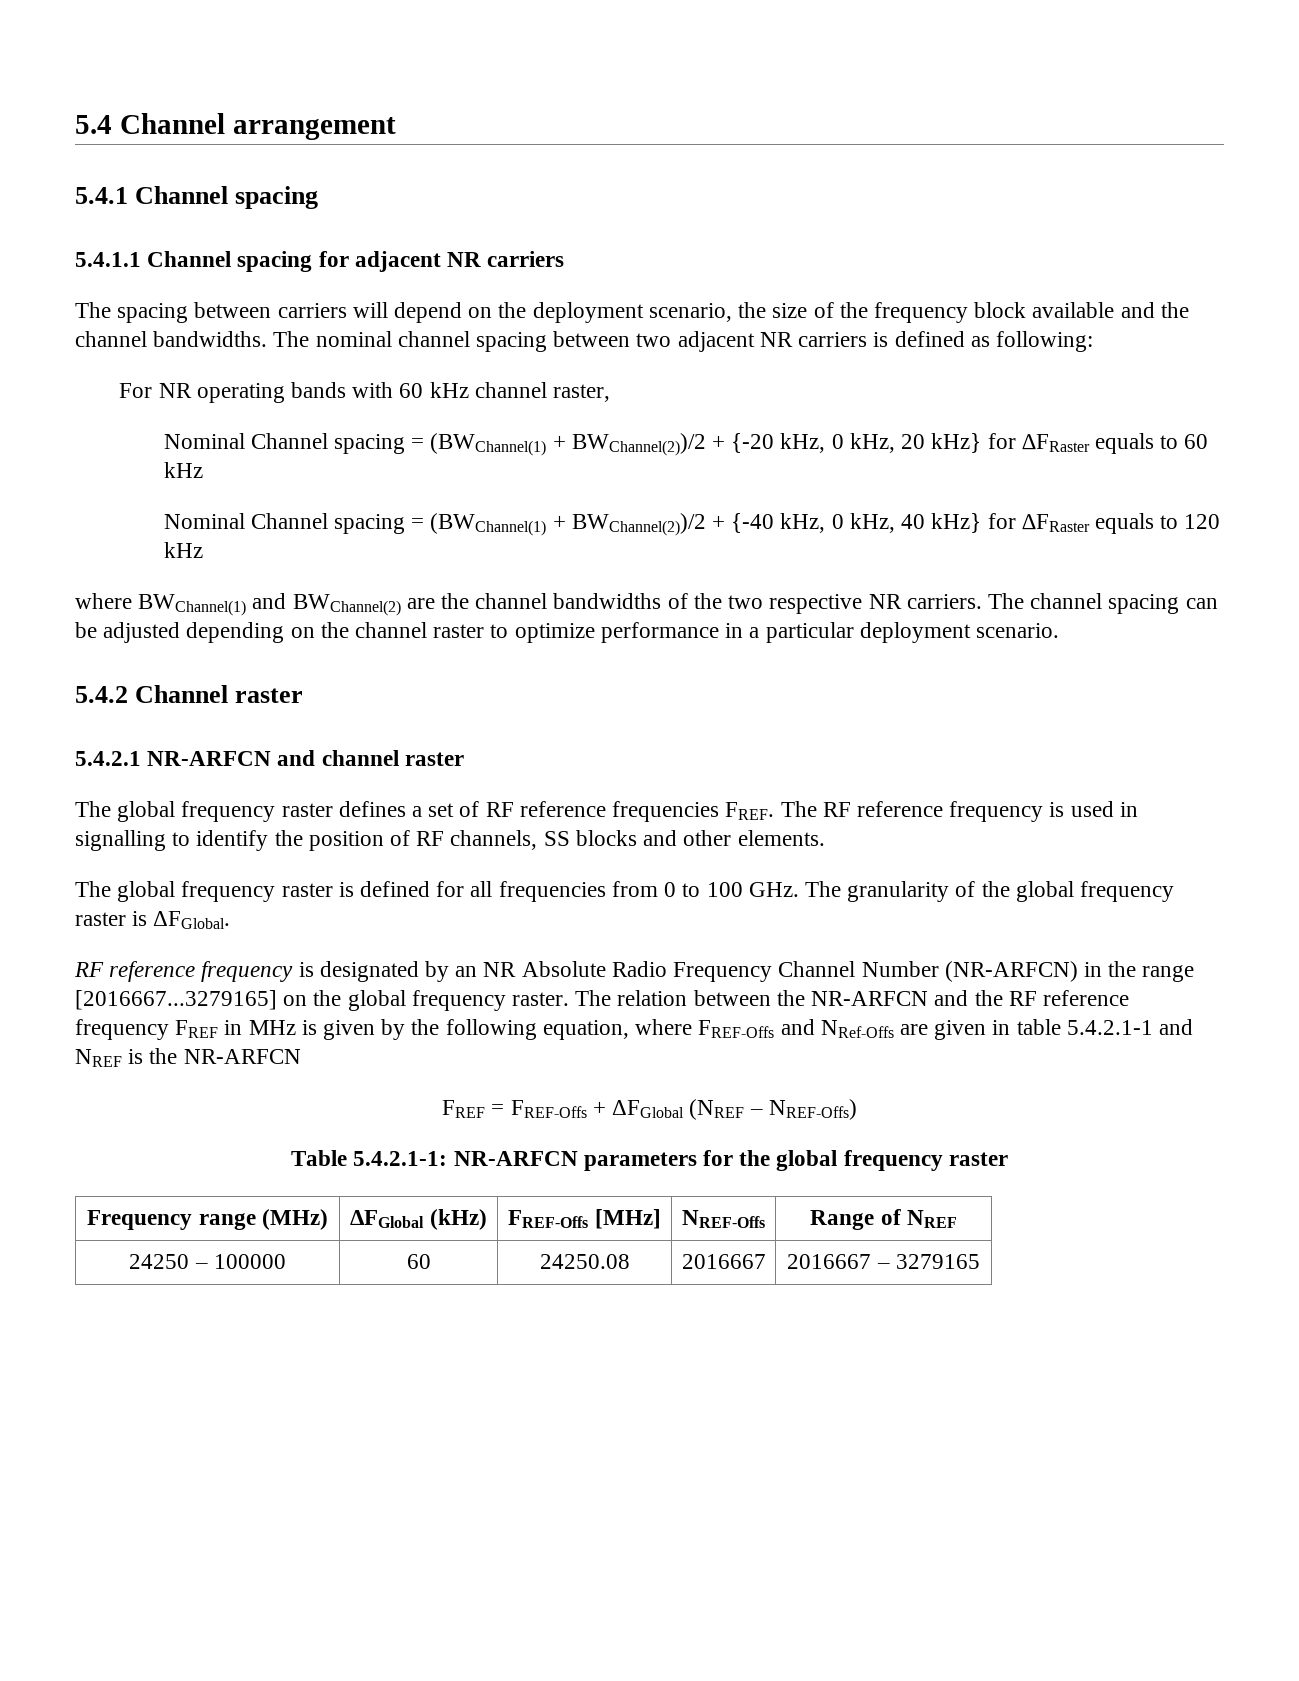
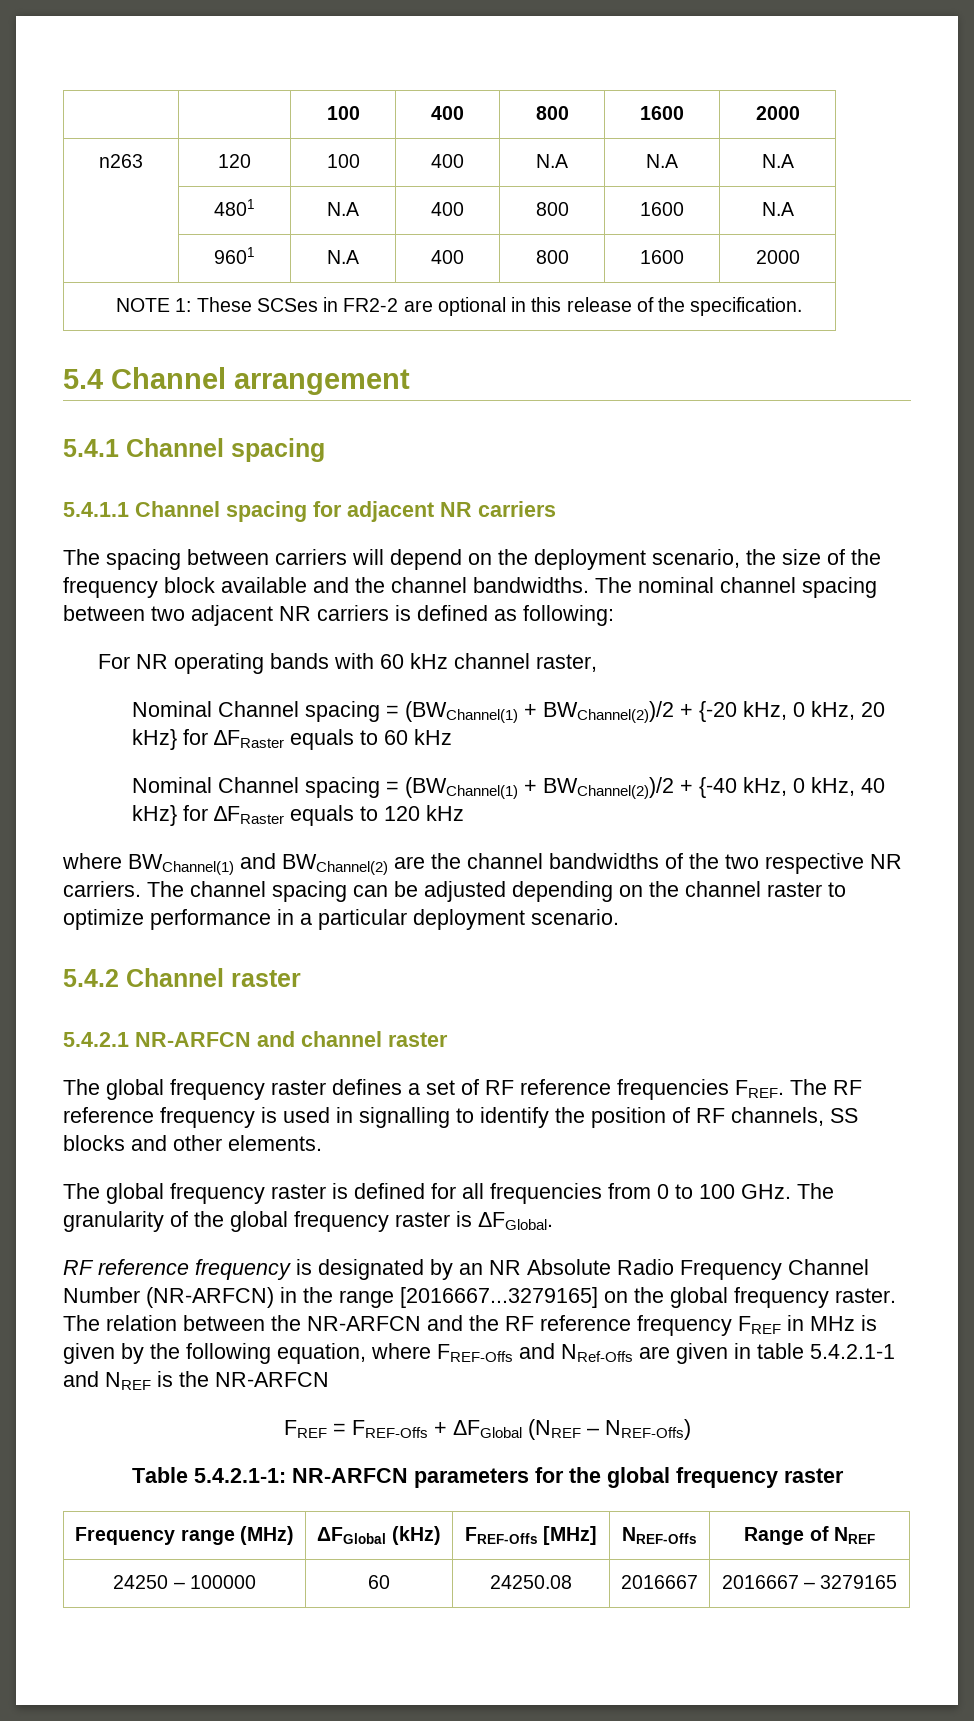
+ | | 100 | 400 | 800 | 1600 | 2000
+ n263 | 120 | 100 | 400 | N.A | N.A | N.A
+ | 4801 | N.A | 400 | 800 | 1600 | N.A
+ | 9601 | N.A | 400 | 800 | 1600 | 2000
+ NOTE 1: These SCSes in FR2-2 are optional in this release of the specification.

